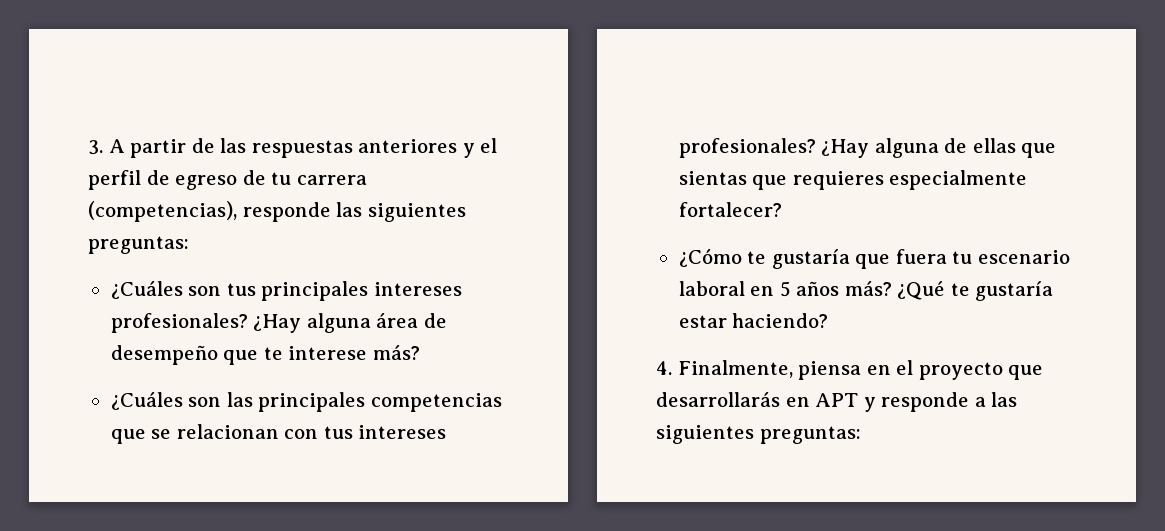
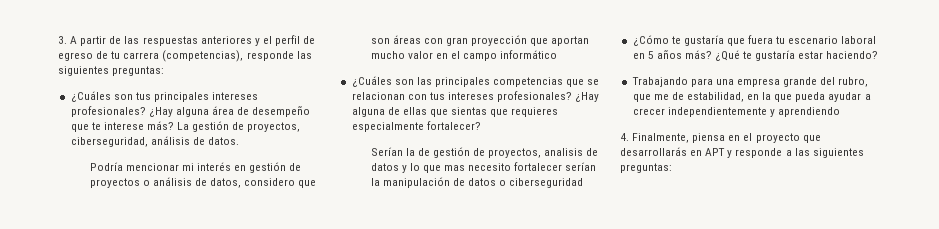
+ La gestión de proyectos, ciberseguridad, análisis de datos.
+ Podría mencionar mi interés en gestión de proyectos o análisis de datos, considero que son áreas con gran proyección que aportan mucho valor en el campo informático
+ Serían la de gestión de proyectos, analisis de datos y lo que mas necesito fortalecer serían la manipulación de datos o ciberseguridad
+ Trabajando para una empresa grande del rubro, que me de estabilidad, en la que pueda ayudar a crecer independientemente y aprendiendo

